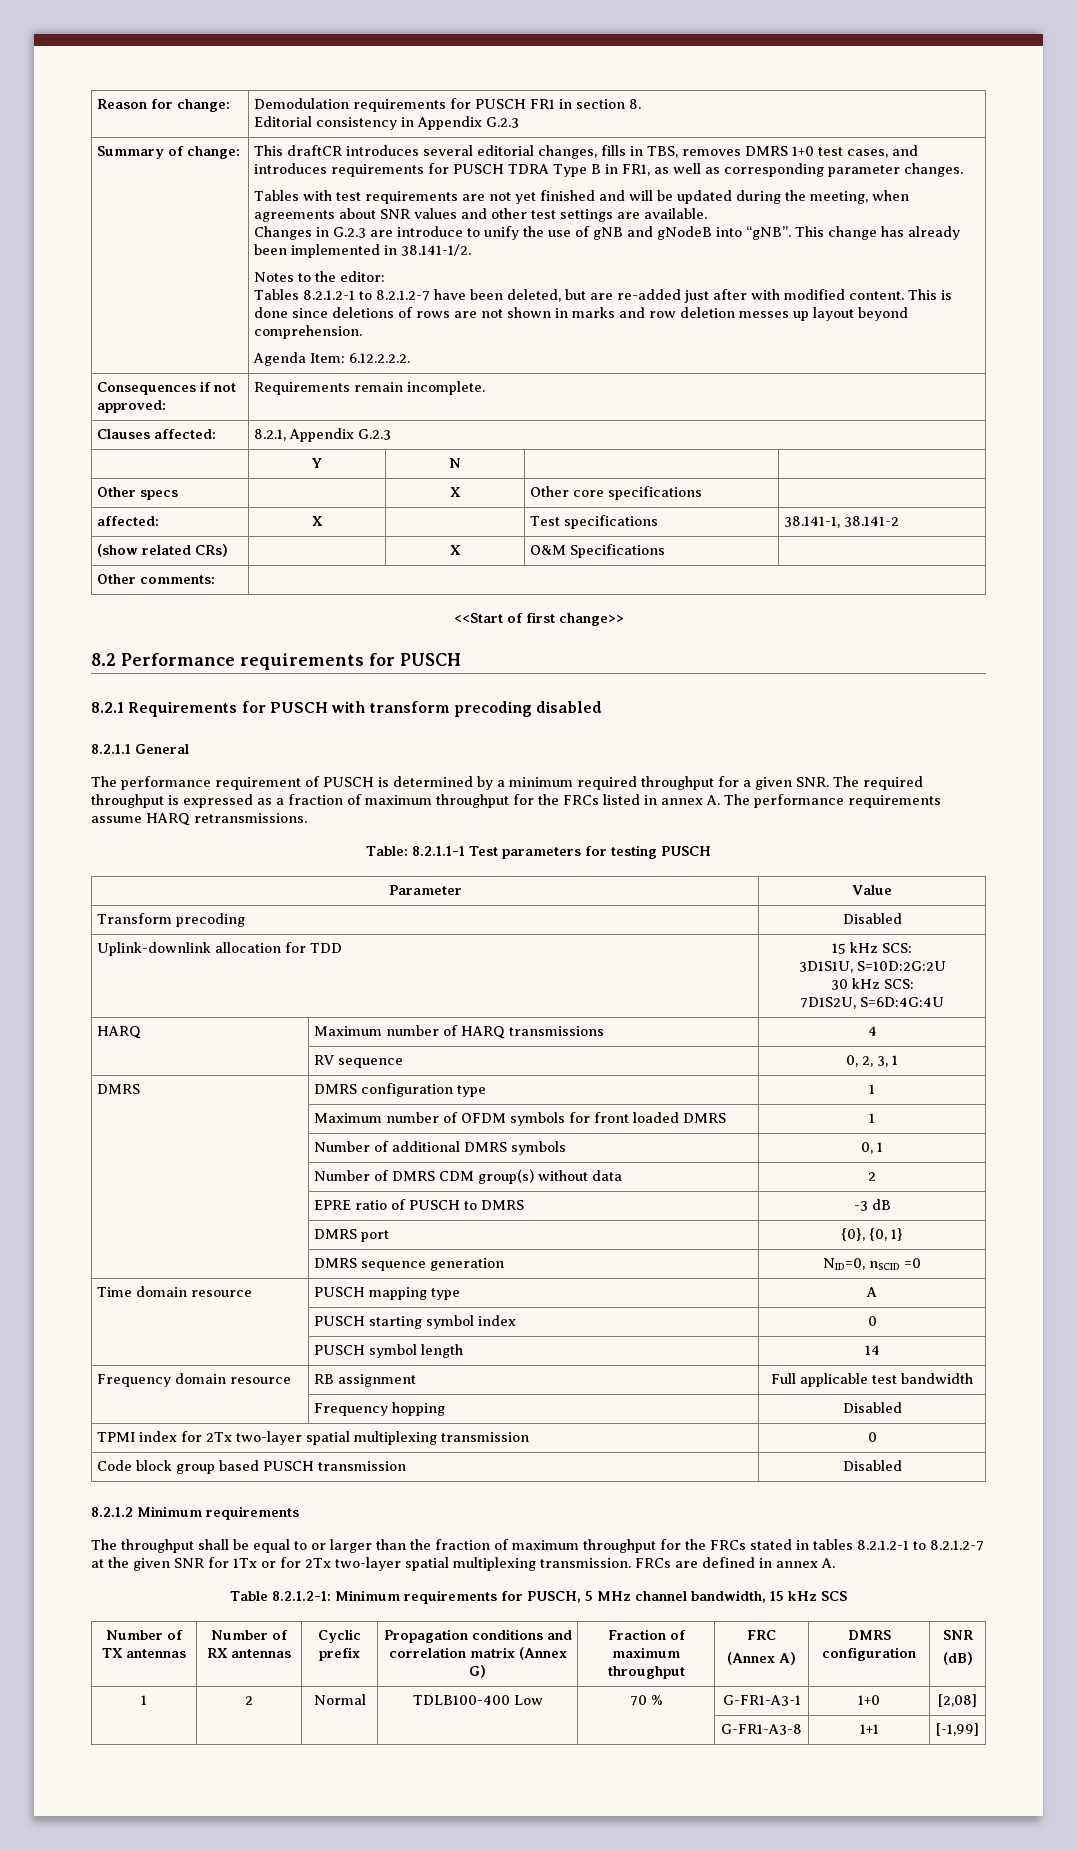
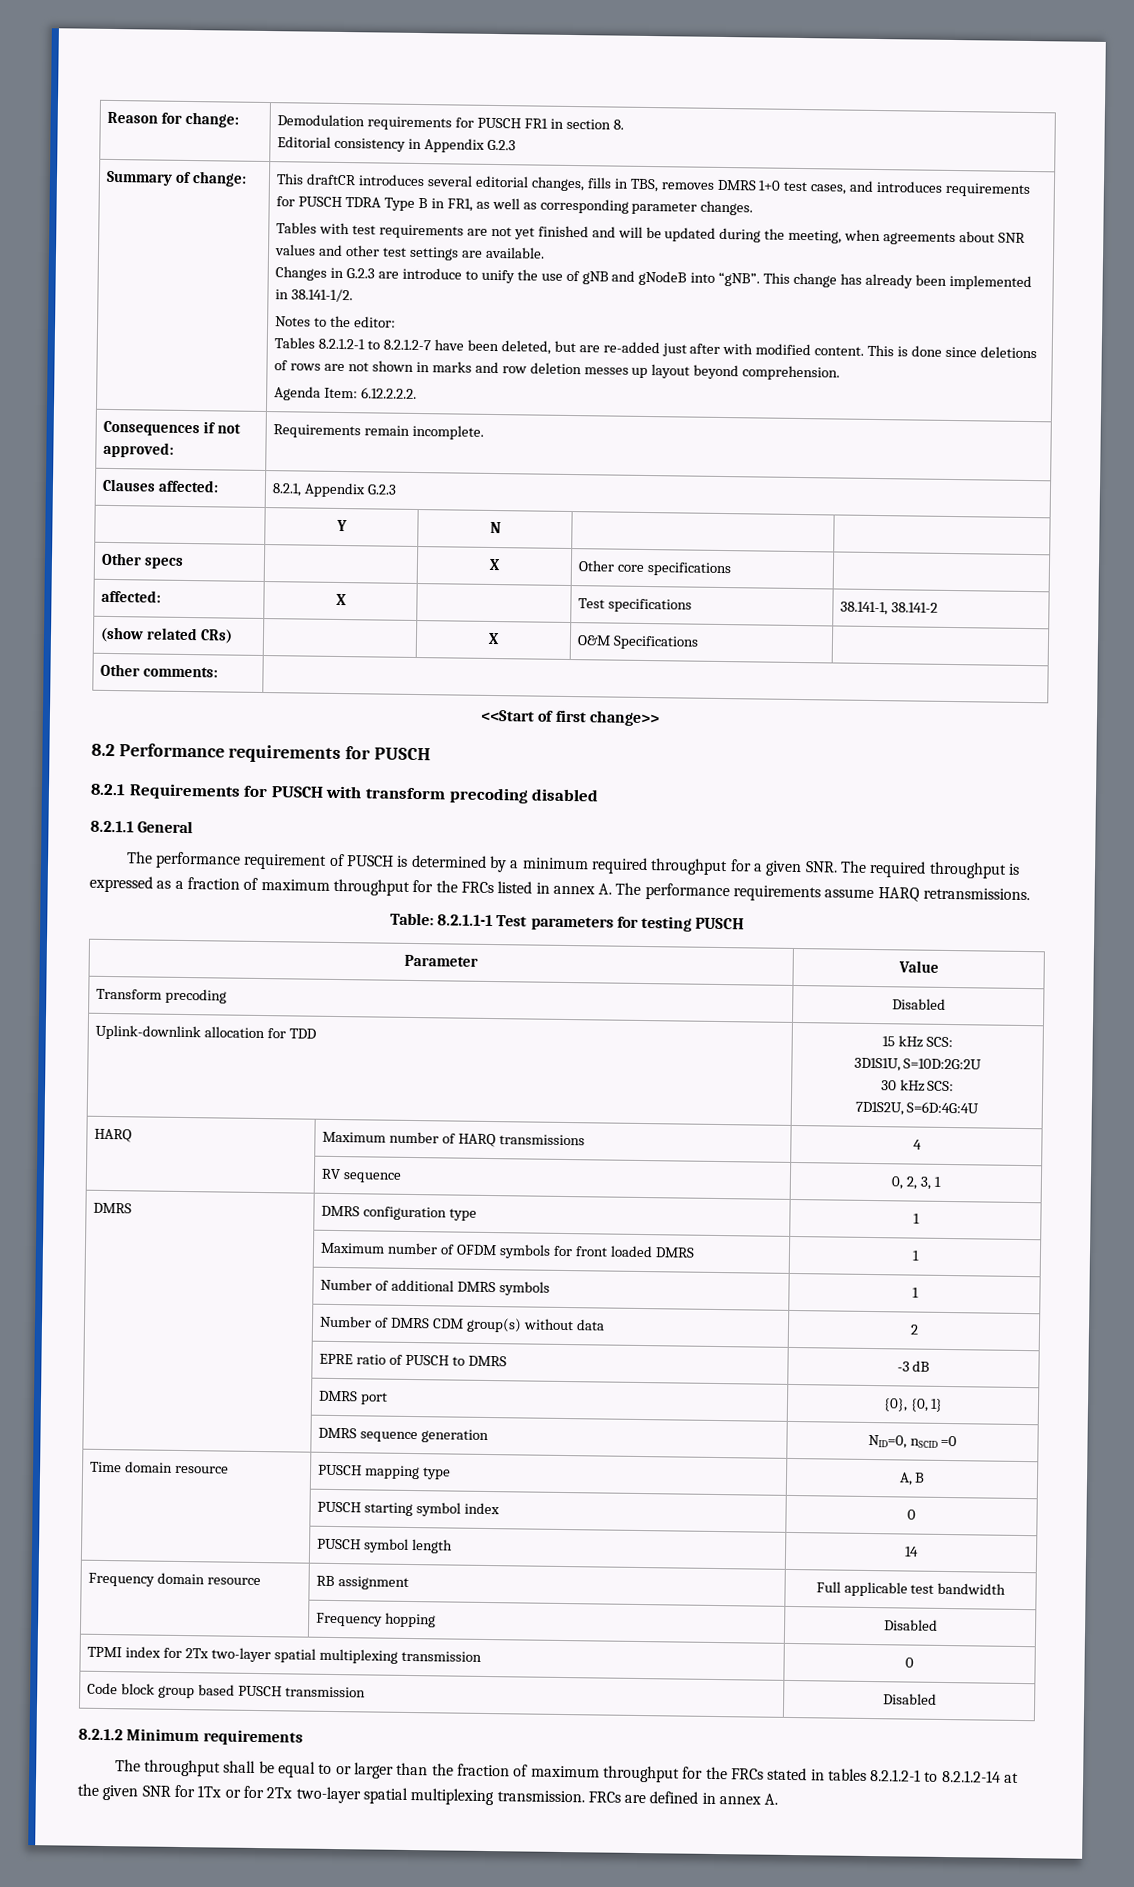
- | Number of additional DMRS symbols | 0, 1
+ | Number of additional DMRS symbols | 1
- Time domain resource | PUSCH mapping type | A
+ Time domain resource | PUSCH mapping type | A, B
- The throughput shall be equal to or larger than the fraction of maximum throughput for the FRCs stated in tables 8.2.1.2-1 to 8.2.1.2-7 at the given SNR for 1Tx or for 2Tx two-layer spatial multiplexing transmission.
+ The throughput shall be equal to or larger than the fraction of maximum throughput for the FRCs stated in tables 8.2.1.2-1 to 8.2.1.2-14 at the given SNR for 1Tx or for 2Tx two-layer spatial multiplexing transmission.
- Table 8.2.1.2-1: Minimum requirements for PUSCH, 5 MHz channel bandwidth, 15 kHz SCS
- Number of TX antennas | Number of RX antennas | Cyclic prefix | Propagation conditions and correlation matrix (Annex G) | Fraction of maximum throughput | FRC
- (Annex A) | DMRS configuration | SNR
- (dB)
- 1 | 2 | Normal | TDLB100-400 Low | 70 % | G-FR1-A3-1 | 1+0 | [2,08]
- | | | | | G-FR1-A3-8 | 1+1 | [-1,99]

